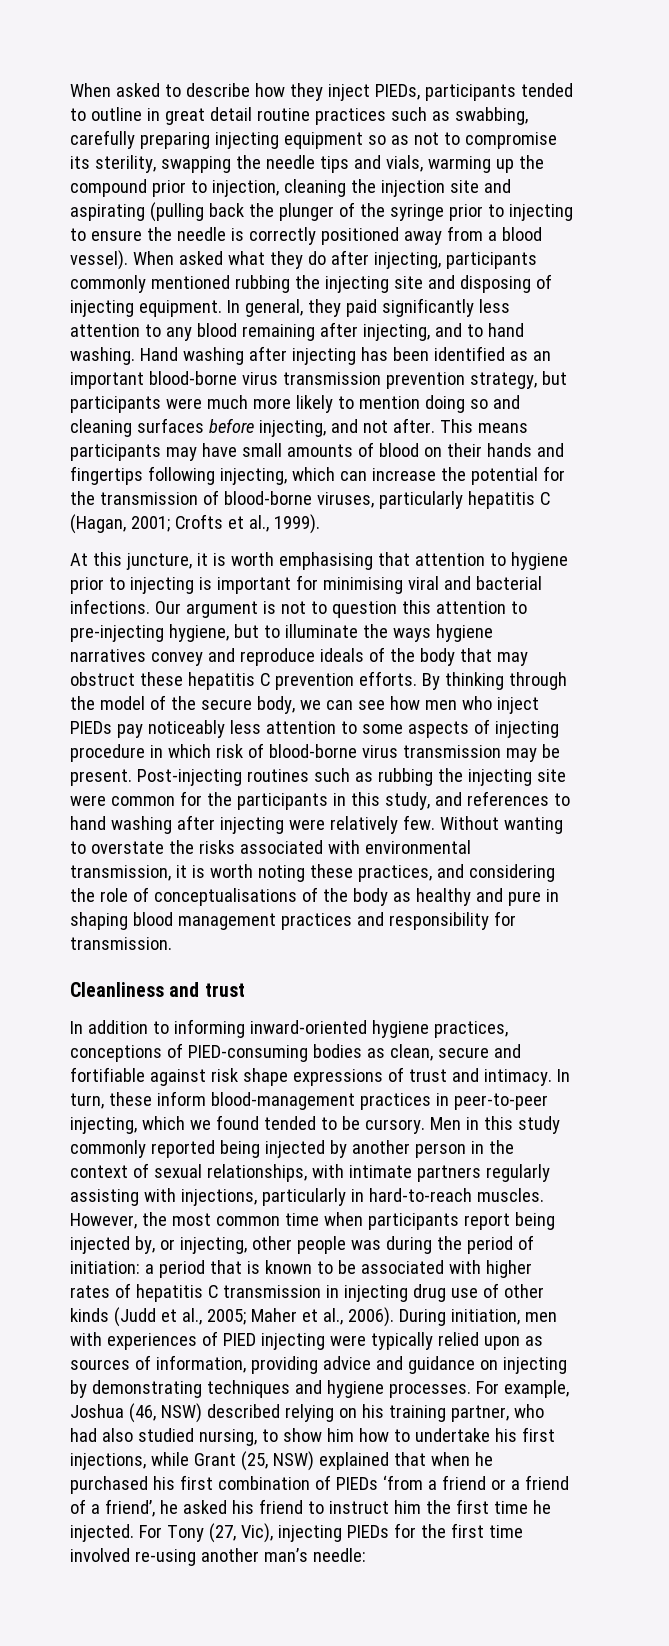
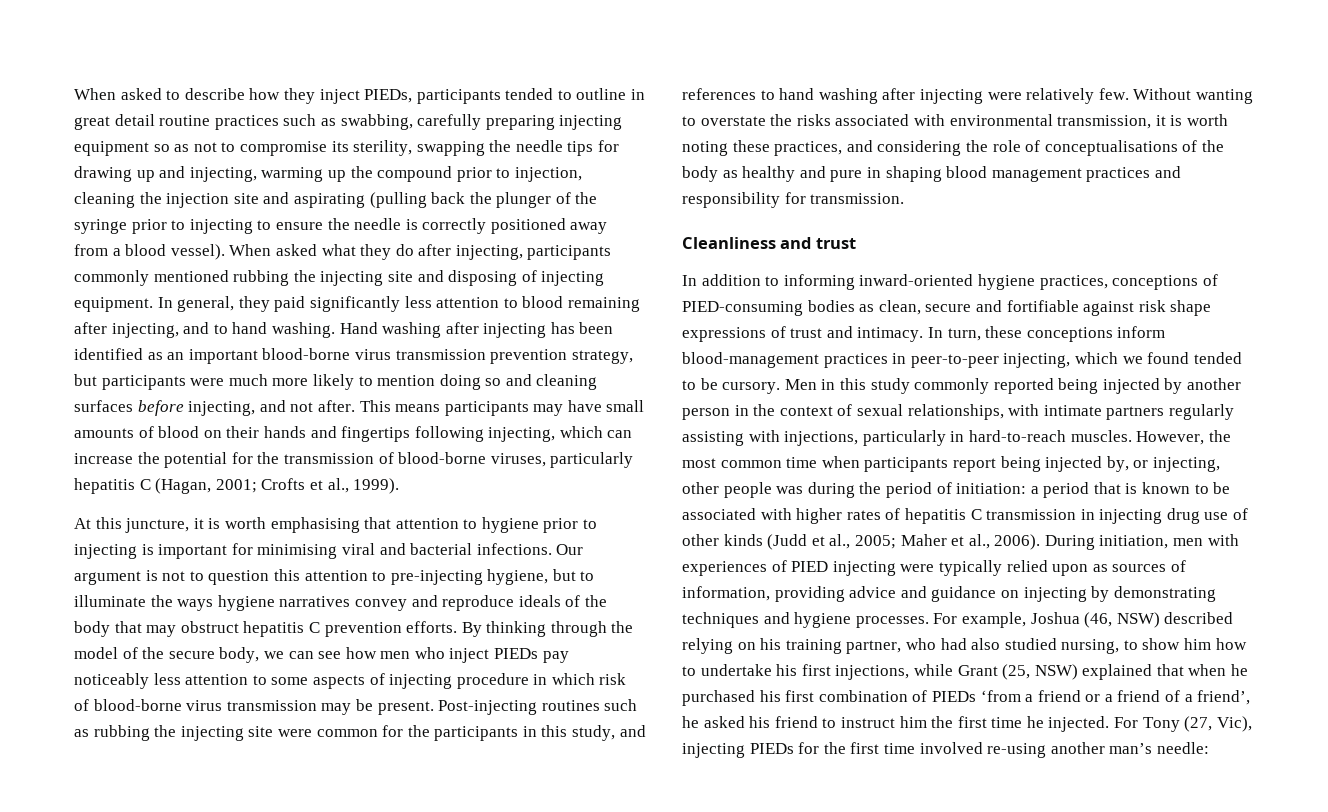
- When asked to describe how they inject PIEDs, participants tended to outline in great detail routine practices such as swabbing, carefully preparing injecting equipment so as not to compromise its sterility, swapping the needle tips and vials, warming up the compound prior to injection, cleaning the injection site and aspirating (pulling back the plunger of the syringe prior to injecting to ensure the needle is correctly positioned away from a blood vessel).
+ When asked to describe how they inject PIEDs, participants tended to outline in great detail routine practices such as swabbing, carefully preparing injecting equipment so as not to compromise its sterility, swapping the needle tips for drawing up and injecting, warming up the compound prior to injection, cleaning the injection site and aspirating (pulling back the plunger of the syringe prior to injecting to ensure the needle is correctly positioned away from a blood vessel).
- In general, they paid significantly less attention to any blood remaining after injecting, and to hand washing.
+ In general, they paid significantly less attention to blood remaining after injecting, and to hand washing.
- Our argument is not to question this attention to pre-injecting hygiene, but to illuminate the ways hygiene narratives convey and reproduce ideals of the body that may obstruct these hepatitis C prevention efforts.
+ Our argument is not to question this attention to pre-injecting hygiene, but to illuminate the ways hygiene narratives convey and reproduce ideals of the body that may obstruct hepatitis C prevention efforts.
- In turn, these inform blood-management practices in peer-to-peer injecting, which we found tended to be cursory.
+ In turn, these conceptions inform blood-management practices in peer-to-peer injecting, which we found tended to be cursory.

